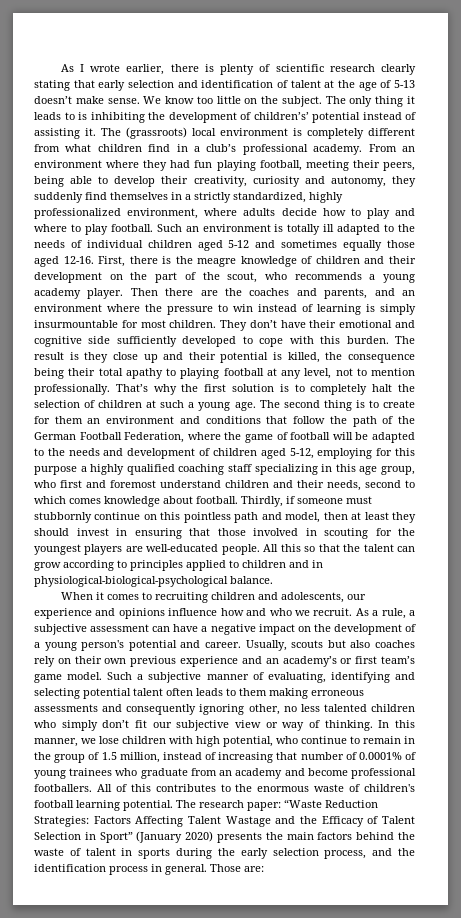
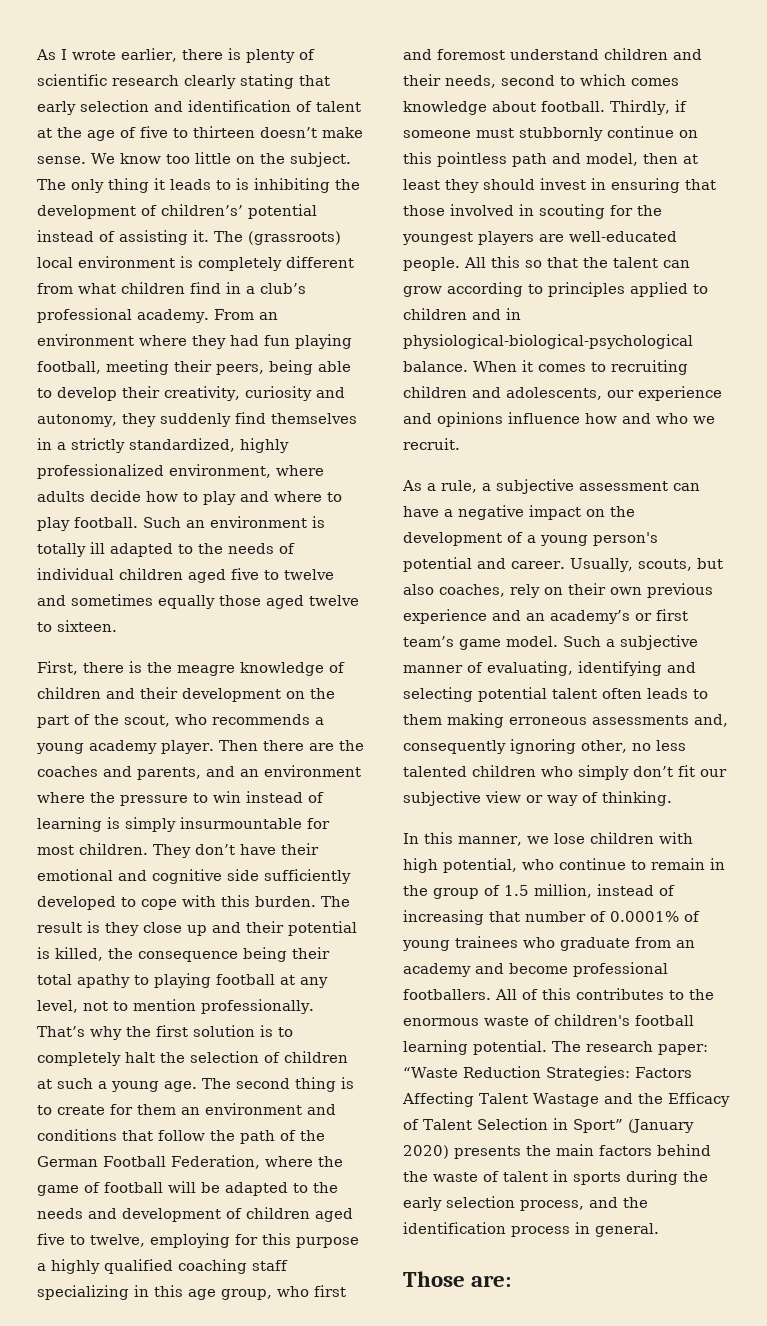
- As I wrote earlier, there is plenty of scientific research clearly stating that early selection and identification of talent at the age of 5-13 doesn’t make sense.
+ As I wrote earlier, there is plenty of scientific research clearly stating that early selection and identification of talent at the age of five to thirteen doesn’t make sense.
- Such an environment is totally ill adapted to the needs of individual children aged 5-12 and sometimes equally those aged 12-16. First, there is the meagre knowledge of children and their development on the part of the scout, who recommends a young academy player.
+ Such an environment is totally ill adapted to the needs of individual children aged five to twelve and sometimes equally those aged twelve to sixteen.
+ First, there is the meagre knowledge of children and their development on the part of the scout, who recommends a young academy player.
- The second thing is to create for them an environment and conditions that follow the path of the German Football Federation, where the game of football will be adapted to the needs and development of children aged 5-12, employing for this purpose a highly qualified coaching staff specializing in this age group, who first and foremost understand children and their needs, second to which comes knowledge about football.
+ The second thing is to create for them an environment and conditions that follow the path of the German Football Federation, where the game of football will be adapted to the needs and development of children aged five to twelve, employing for this purpose a highly qualified coaching staff specializing in this age group, who first and foremost understand children and their needs, second to which comes knowledge about football.
- All this so that the talent can grow according to principles applied to children and in physiological-biological-psychological balance.
- When it comes to recruiting children and adolescents, our experience and opinions influence how and who we recruit. As a rule, a subjective assessment can have a negative impact on the development of a young person's potential and career.
+ All this so that the talent can grow according to principles applied to children and in physiological-biological-psychological balance. When it comes to recruiting children and adolescents, our experience and opinions influence how and who we recruit.
+ As a rule, a subjective assessment can have a negative impact on the development of a young person's potential and career.
- Usually, scouts but also coaches rely on their own previous experience and an academy’s or first team’s game model.
+ Usually, scouts, but also coaches, rely on their own previous experience and an academy’s or first team’s game model.
- Such a subjective manner of evaluating, identifying and selecting potential talent often leads to them making erroneous assessments and consequently ignoring other, no less talented children who simply don’t fit our subjective view or way of thinking. In this manner, we lose children with high potential, who continue to remain in the group of 1.5 million, instead of increasing that number of 0.0001% of young trainees who graduate from an academy and become professional footballers.
+ Such a subjective manner of evaluating, identifying and selecting potential talent often leads to them making erroneous assessments and, consequently ignoring other, no less talented children who simply don’t fit our subjective view or way of thinking.
+ In this manner, we lose children with high potential, who continue to remain in the group of 1.5 million, instead of increasing that number of 0.0001% of young trainees who graduate from an academy and become professional footballers.
- The research paper: “Waste Reduction Strategies: Factors Affecting Talent Wastage and the Efficacy of Talent Selection in Sport” (January 2020) presents the main factors behind the waste of talent in sports during the early selection process, and the identification process in general. Those are:
+ The research paper: “Waste Reduction Strategies: Factors Affecting Talent Wastage and the Efficacy of Talent Selection in Sport” (January 2020) presents the main factors behind the waste of talent in sports during the early selection process, and the identification process in general.
+ Those are:

